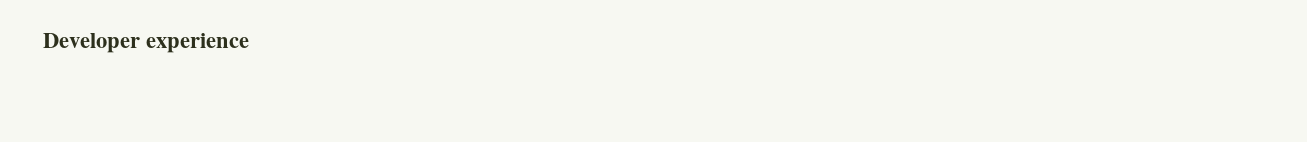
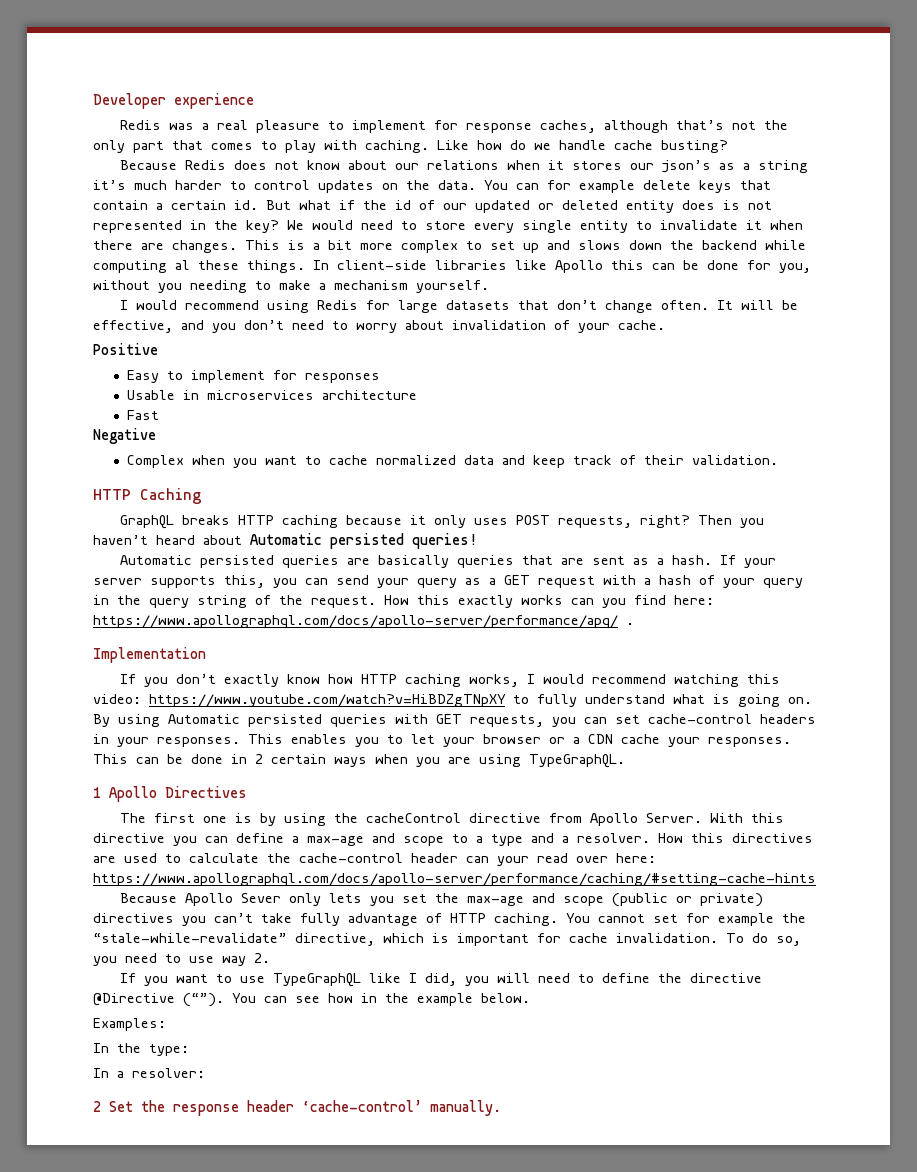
+ Redis was a real pleasure to implement for response caches, although that’s not the only part that comes to play with caching. Like how do we handle cache busting?
+ Because Redis does not know about our relations when it stores our json’s as a string it’s much harder to control updates on the data. You can for example delete keys that contain a certain id. But what if the id of our updated or deleted entity does is not represented in the key? We would need to store every single entity to invalidate it when there are changes. This is a bit more complex to set up and slows down the backend while computing al these things. In client-side libraries like Apollo this can be done for you, without you needing to make a mechanism yourself.
+ I would recommend using Redis for large datasets that don’t change often. It will be effective, and you don’t need to worry about invalidation of your cache.
+ Positive
+ Easy to implement for responses
+ Usable in microservices architecture
+ Fast
+ Negative
+ Complex when you want to cache normalized data and keep track of their validation.
+ HTTP Caching
+ GraphQL breaks HTTP caching because it only uses POST requests, right? Then you haven’t heard about Automatic persisted queries!
+ Automatic persisted queries are basically queries that are sent as a hash. If your server supports this, you can send your query as a GET request with a hash of your query in the query string of the request. How this exactly works can you find here: https://www.apollographql.com/docs/apollo-server/performance/apq/ .
+ Implementation
+ If you don’t exactly know how HTTP caching works, I would recommend watching this video: https://www.youtube.com/watch?v=HiBDZgTNpXY to fully understand what is going on. By using Automatic persisted queries with GET requests, you can set cache-control headers in your responses. This enables you to let your browser or a CDN cache your responses. This can be done in 2 certain ways when you are using TypeGraphQL.
+ 1 Apollo Directives
+ The first one is by using the cacheControl directive from Apollo Server. With this directive you can define a max-age and scope to a type and a resolver. How this directives are used to calculate the cache-control header can your read over here: https://www.apollographql.com/docs/apollo-server/performance/caching/#setting-cache-hints
+ Because Apollo Sever only lets you set the max-age and scope (public or private) directives you can’t take fully advantage of HTTP caching. You cannot set for example the “stale-while-revalidate” directive, which is important for cache invalidation. To do so, you need to use way 2.
+ If you want to use TypeGraphQL like I did, you will need to define the directive @Directive (“”). You can see how in the example below.
+ Examples:
+ In the type:
+ In a resolver:
+ 2 Set the response header ‘cache-control’ manually.

